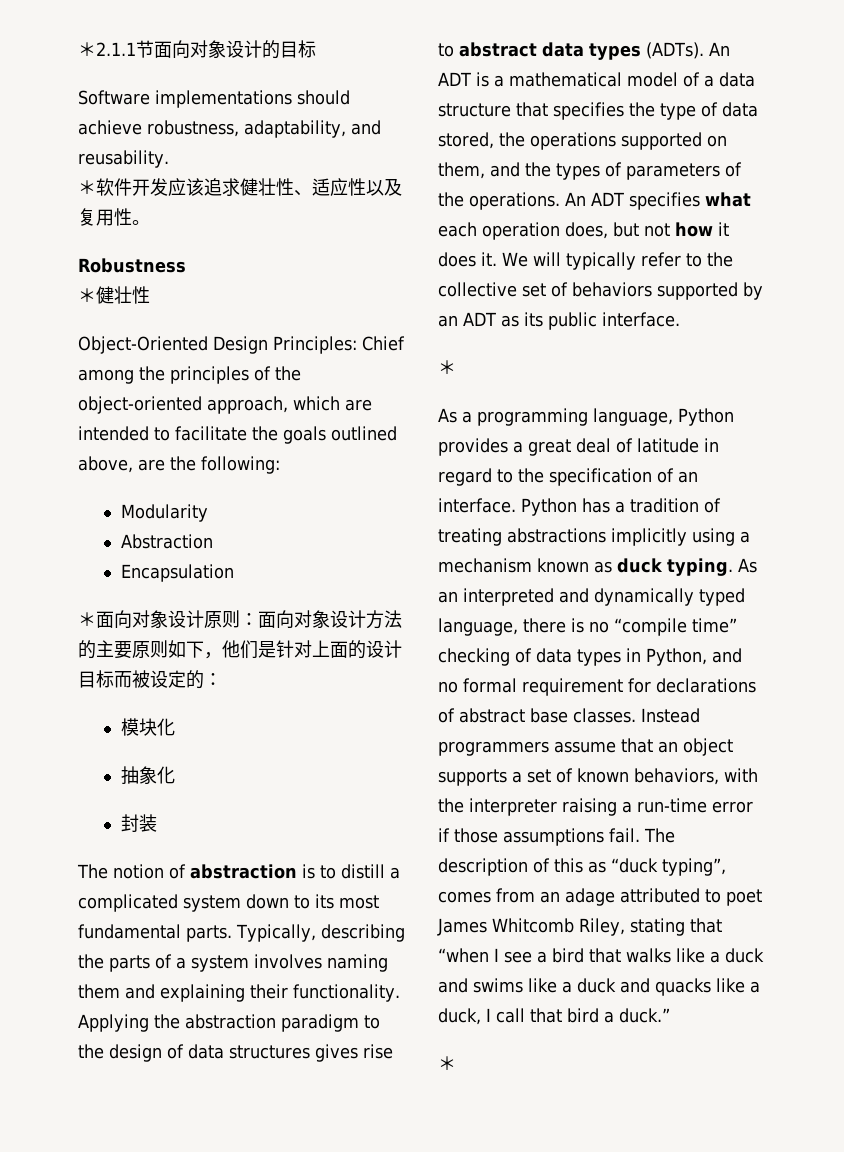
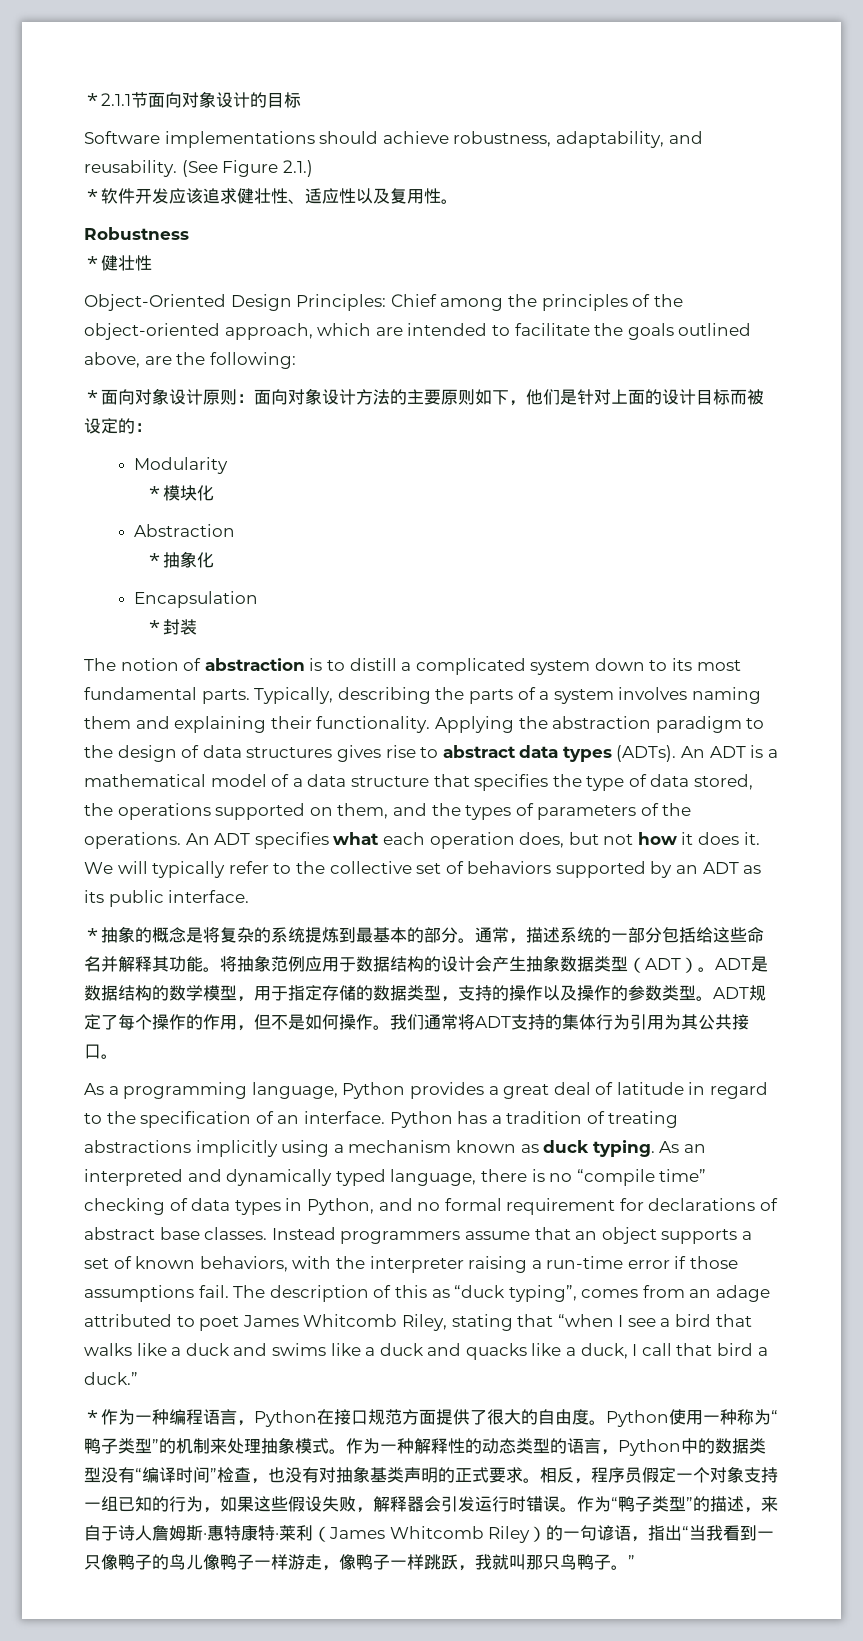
+ (See Figure 2.1.)
- Modularity
- Abstraction
- Encapsulation
- 模块化
+ Modularity
+ ＊模块化
- 抽象化
+ Abstraction
+ ＊抽象化
- 封装
+ Encapsulation
+ ＊封装
  We will typically refer to the collective set of behaviors supported by an ADT as its public interface.
- ＊
+ ＊抽象的概念是将复杂的系统提炼到最基本的部分。通常，描述系统的一部分包括给这些命名并解释其功能。将抽象范例应用于数据结构的设计会产生抽象数据类型（ADT）。ADT是数据结构的数学模型，用于指定存储的数据类型，支持的操作以及操作的参数类型。ADT规定了每个操作的作用，但不是如何操作。我们通常将ADT支持的集体行为引用为其公共接口。
  The description of this as “duck typing”, comes from an adage attributed to poet James Whitcomb Riley, stating that “when I see a bird that walks like a duck and swims like a duck and quacks like a duck, I call that bird a duck.”
- ＊
+ ＊作为一种编程语言，Python在接口规范方面提供了很大的自由度。Python使用一种称为“鸭子类型”的机制来处理抽象模式。作为一种解释性的动态类型的语言，Python中的数据类型没有“编译时间”检查，也没有对抽象基类声明的正式要求。相反，程序员假定一个对象支持一组已知的行为，如果这些假设失败，解释器会引发运行时错误。作为“鸭子类型”的描述，来自于诗人詹姆斯·惠特康特·莱利（James Whitcomb Riley）的一句谚语，指出“当我看到一只像鸭子的鸟儿像鸭子一样游走，像鸭子一样跳跃，我就叫那只鸟鸭子。”

